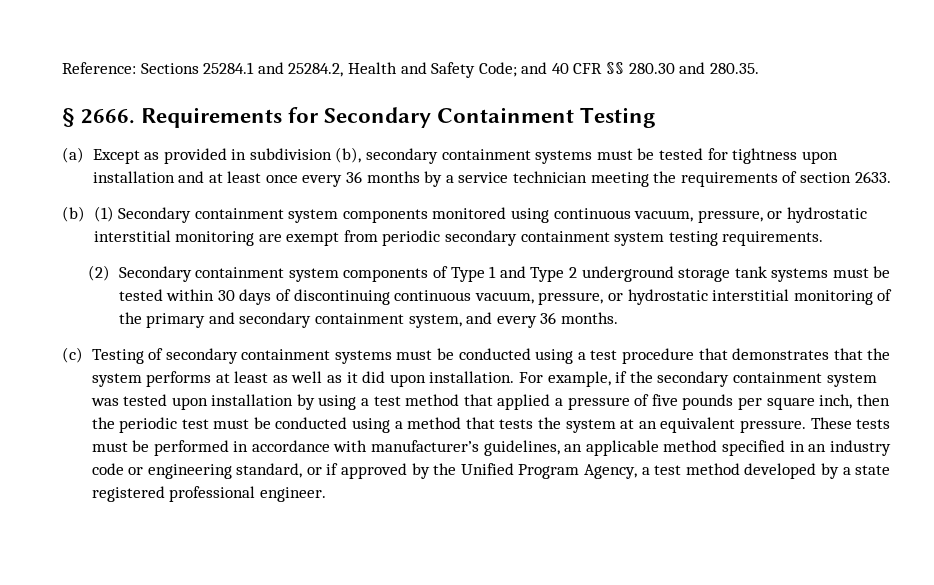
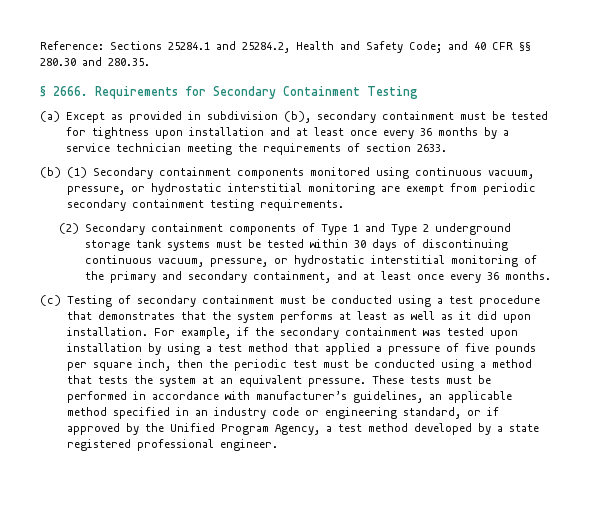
- (a) Except as provided in subdivision (b), secondary containment systems must be tested for tightness upon installation and at least once every 36 months by a service technician meeting the requirements of section 2633.
+ (a) Except as provided in subdivision (b), secondary containment must be tested for tightness upon installation and at least once every 36 months by a service technician meeting the requirements of section 2633.
- (b) (1) Secondary containment system components monitored using continuous vacuum, pressure, or hydrostatic interstitial monitoring are exempt from periodic secondary containment system testing requirements.
+ (b) (1) Secondary containment components monitored using continuous vacuum, pressure, or hydrostatic interstitial monitoring are exempt from periodic secondary containment testing requirements.
- (2) Secondary containment system components of Type 1 and Type 2 underground storage tank systems must be tested within 30 days of discontinuing continuous vacuum, pressure, or hydrostatic interstitial monitoring of the primary and secondary containment system, and every 36 months.
+ (2) Secondary containment components of Type 1 and Type 2 underground storage tank systems must be tested within 30 days of discontinuing continuous vacuum, pressure, or hydrostatic interstitial monitoring of the primary and secondary containment, and at least once every 36 months.
- (c) Testing of secondary containment systems must be conducted using a test procedure that demonstrates that the system performs at least as well as it did upon installation.
+ (c) Testing of secondary containment must be conducted using a test procedure that demonstrates that the system performs at least as well as it did upon installation.
- For example, if the secondary containment system was tested upon installation by using a test method that applied a pressure of five pounds per square inch, then the periodic test must be conducted using a method that tests the system at an equivalent pressure.
+ For example, if the secondary containment was tested upon installation by using a test method that applied a pressure of five pounds per square inch, then the periodic test must be conducted using a method that tests the system at an equivalent pressure.

